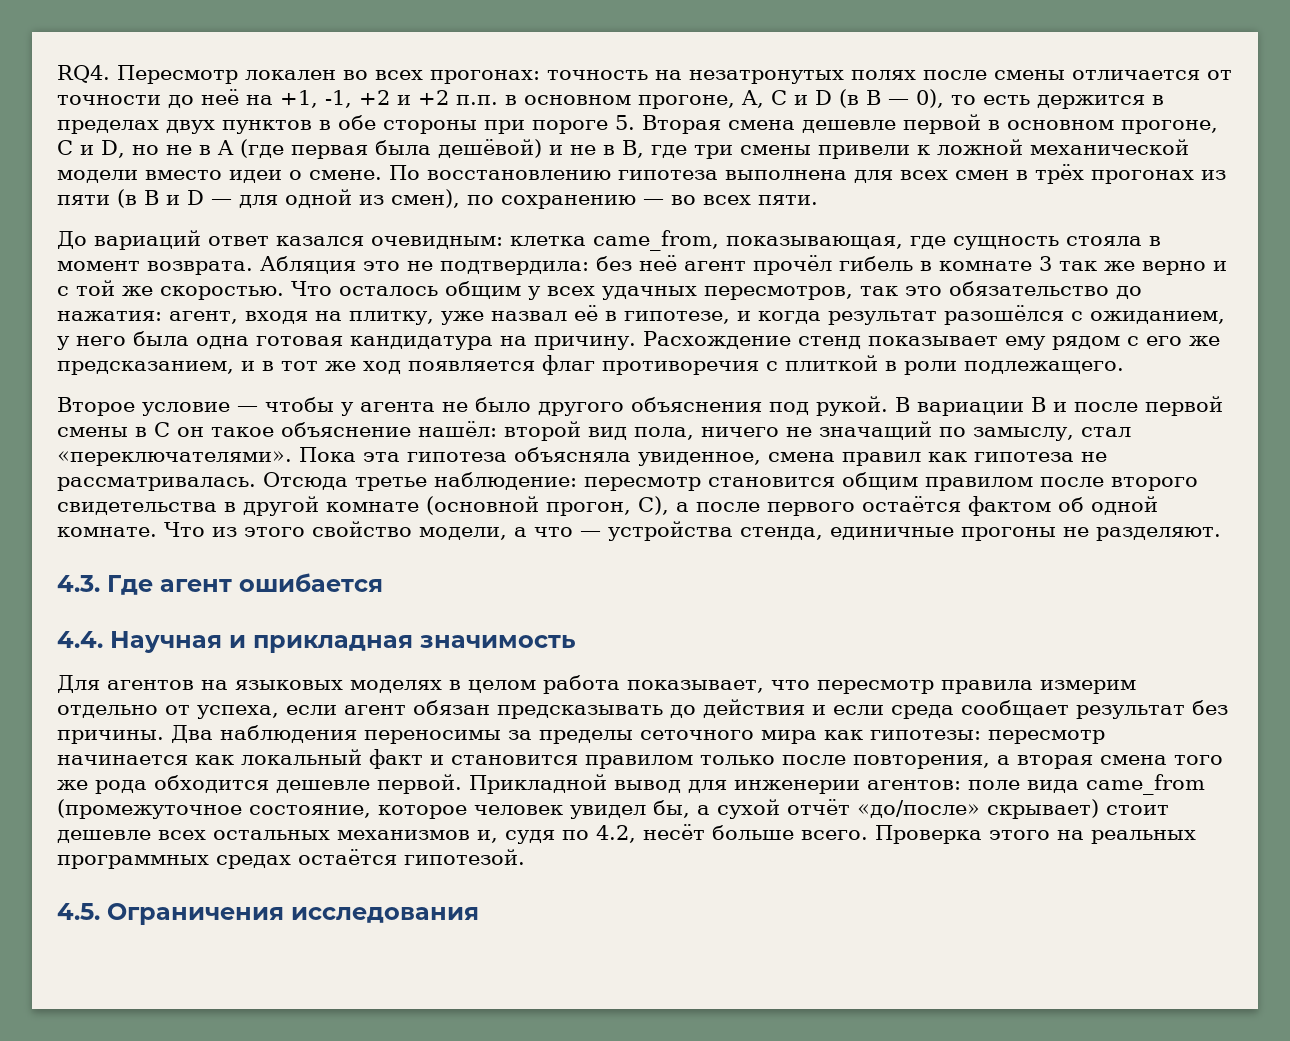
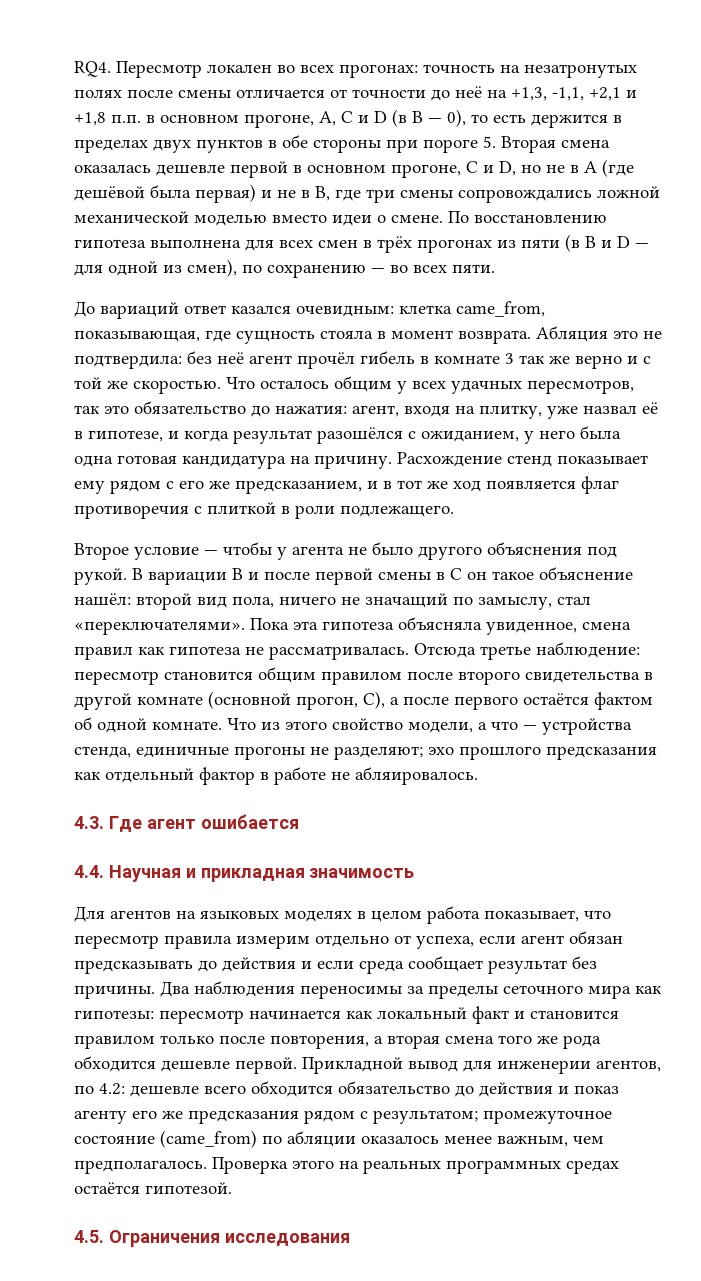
- точность на незатронутых полях после смены отличается от точности до неё на +1, -1, +2 и +2 п.п. в основном прогоне, A, C и D (в B — 0), то есть держится в пределах двух пунктов в обе стороны при пороге 5. Вторая смена дешевле первой в основном прогоне, C и D, но не в A (где первая была дешёвой) и не в B, где три смены привели к ложной механической модели вместо идеи о смене.
+ точность на незатронутых полях после смены отличается от точности до неё на +1,3, -1,1, +2,1 и +1,8 п.п. в основном прогоне, A, C и D (в B — 0), то есть держится в пределах двух пунктов в обе стороны при пороге 5. Вторая смена оказалась дешевле первой в основном прогоне, C и D, но не в A (где дешёвой была первая) и не в B, где три смены сопровождались ложной механической моделью вместо идеи о смене.
- Что из этого свойство модели, а что — устройства стенда, единичные прогоны не разделяют.
+ Что из этого свойство модели, а что — устройства стенда, единичные прогоны не разделяют; эхо прошлого предсказания как отдельный фактор в работе не абляировалось.
- Прикладной вывод для инженерии агентов: поле вида came_from (промежуточное состояние, которое человек увидел бы, а сухой отчёт «до/после» скрывает) стоит дешевле всех остальных механизмов и, судя по 4.2, несёт больше всего.
+ Прикладной вывод для инженерии агентов, по 4.2: дешевле всего обходится обязательство до действия и показ агенту его же предсказания рядом с результатом; промежуточное состояние (came_from) по абляции оказалось менее важным, чем предполагалось.

